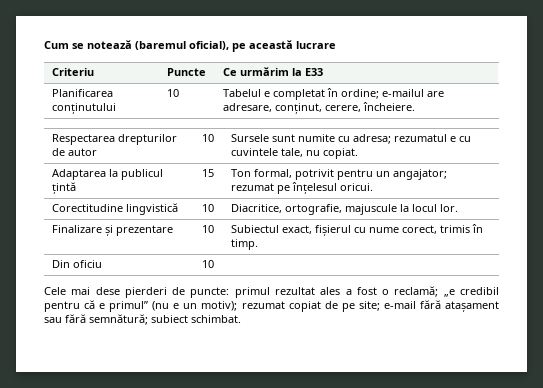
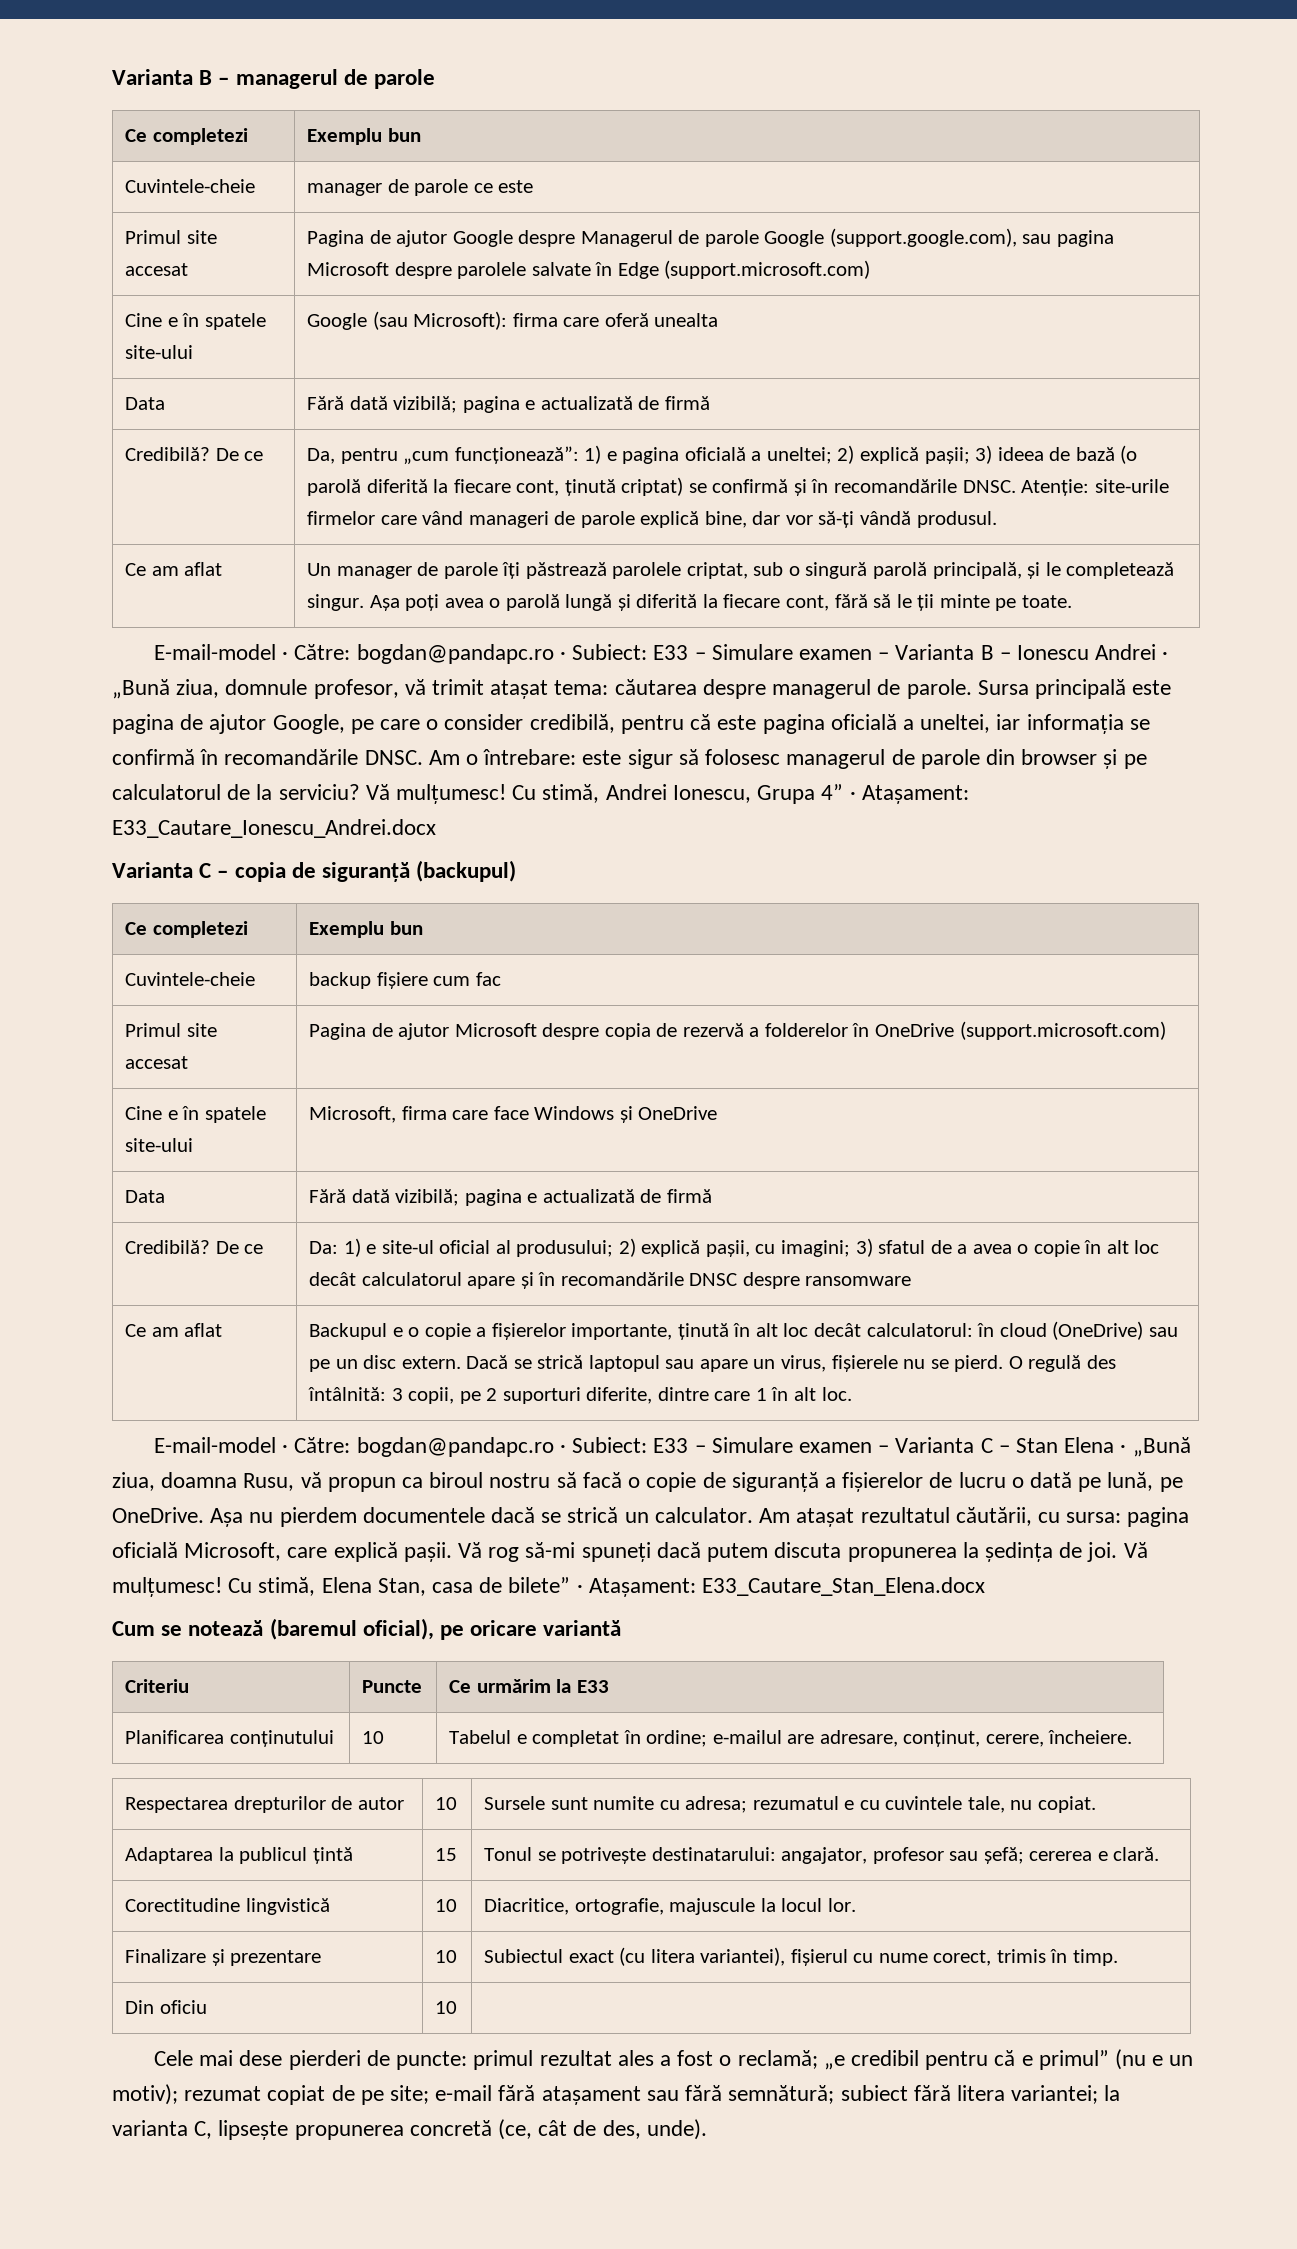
+ Varianta B – managerul de parole
+ Ce completezi | Exemplu bun
+ Cuvintele-cheie | manager de parole ce este
+ Primul site accesat | Pagina de ajutor Google despre Managerul de parole Google (support.google.com), sau pagina Microsoft despre parolele salvate în Edge (support.microsoft.com)
+ Cine e în spatele site-ului | Google (sau Microsoft): firma care oferă unealta
+ Data | Fără dată vizibilă; pagina e actualizată de firmă
+ Credibilă? De ce | Da, pentru „cum funcționează”: 1) e pagina oficială a uneltei; 2) explică pașii; 3) ideea de bază (o parolă diferită la fiecare cont, ținută criptat) se confirmă și în recomandările DNSC. Atenție: site-urile firmelor care vând manageri de parole explică bine, dar vor să-ți vândă produsul.
+ Ce am aflat | Un manager de parole îți păstrează parolele criptat, sub o singură parolă principală, și le completează singur. Așa poți avea o parolă lungă și diferită la fiecare cont, fără să le ții minte pe toate.
+ E-mail-model · Către: bogdan@pandapc.ro · Subiect: E33 – Simulare examen – Varianta B – Ionescu Andrei · „Bună ziua, domnule profesor, vă trimit atașat tema: căutarea despre managerul de parole. Sursa principală este pagina de ajutor Google, pe care o consider credibilă, pentru că este pagina oficială a uneltei, iar informația se confirmă în recomandările DNSC. Am o întrebare: este sigur să folosesc managerul de parole din browser și pe calculatorul de la serviciu? Vă mulțumesc! Cu stimă, Andrei Ionescu, Grupa 4” · Atașament: E33_Cautare_Ionescu_Andrei.docx
+ Varianta C – copia de siguranță (backupul)
+ Ce completezi | Exemplu bun
+ Cuvintele-cheie | backup fișiere cum fac
+ Primul site accesat | Pagina de ajutor Microsoft despre copia de rezervă a folderelor în OneDrive (support.microsoft.com)
+ Cine e în spatele site-ului | Microsoft, firma care face Windows și OneDrive
+ Data | Fără dată vizibilă; pagina e actualizată de firmă
+ Credibilă? De ce | Da: 1) e site-ul oficial al produsului; 2) explică pașii, cu imagini; 3) sfatul de a avea o copie în alt loc decât calculatorul apare și în recomandările DNSC despre ransomware
+ Ce am aflat | Backupul e o copie a fișierelor importante, ținută în alt loc decât calculatorul: în cloud (OneDrive) sau pe un disc extern. Dacă se strică laptopul sau apare un virus, fișierele nu se pierd. O regulă des întâlnită: 3 copii, pe 2 suporturi diferite, dintre care 1 în alt loc.
+ E-mail-model · Către: bogdan@pandapc.ro · Subiect: E33 – Simulare examen – Varianta C – Stan Elena · „Bună ziua, doamna Rusu, vă propun ca biroul nostru să facă o copie de siguranță a fișierelor de lucru o dată pe lună, pe OneDrive. Așa nu pierdem documentele dacă se strică un calculator. Am atașat rezultatul căutării, cu sursa: pagina oficială Microsoft, care explică pașii. Vă rog să-mi spuneți dacă putem discuta propunerea la ședința de joi. Vă mulțumesc! Cu stimă, Elena Stan, casa de bilete” · Atașament: E33_Cautare_Stan_Elena.docx
- Cum se notează (baremul oficial), pe această lucrare
+ Cum se notează (baremul oficial), pe oricare variantă
- Adaptarea la publicul țintă | 15 | Ton formal, potrivit pentru un angajator; rezumat pe înțelesul oricui.
+ Adaptarea la publicul țintă | 15 | Tonul se potrivește destinatarului: angajator, profesor sau șefă; cererea e clară.
- Finalizare și prezentare | 10 | Subiectul exact, fișierul cu nume corect, trimis în timp.
+ Finalizare și prezentare | 10 | Subiectul exact (cu litera variantei), fișierul cu nume corect, trimis în timp.
- Cele mai dese pierderi de puncte: primul rezultat ales a fost o reclamă; „e credibil pentru că e primul” (nu e un motiv); rezumat copiat de pe site; e-mail fără atașament sau fără semnătură; subiect schimbat.
+ Cele mai dese pierderi de puncte: primul rezultat ales a fost o reclamă; „e credibil pentru că e primul” (nu e un motiv); rezumat copiat de pe site; e-mail fără atașament sau fără semnătură; subiect fără litera variantei; la varianta C, lipsește propunerea concretă (ce, cât de des, unde).

